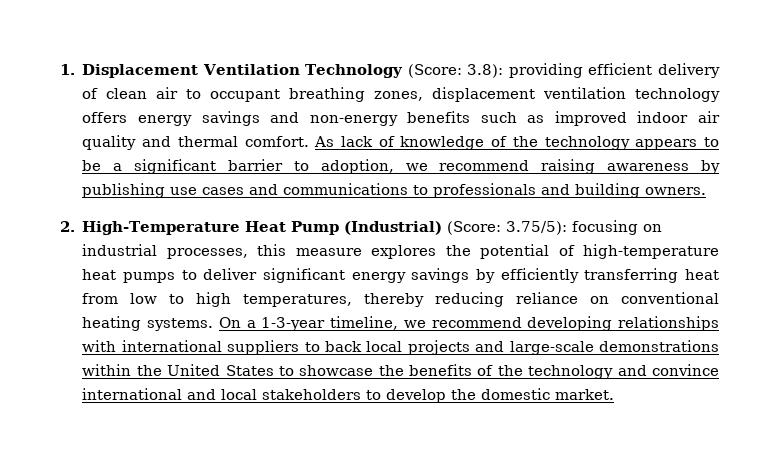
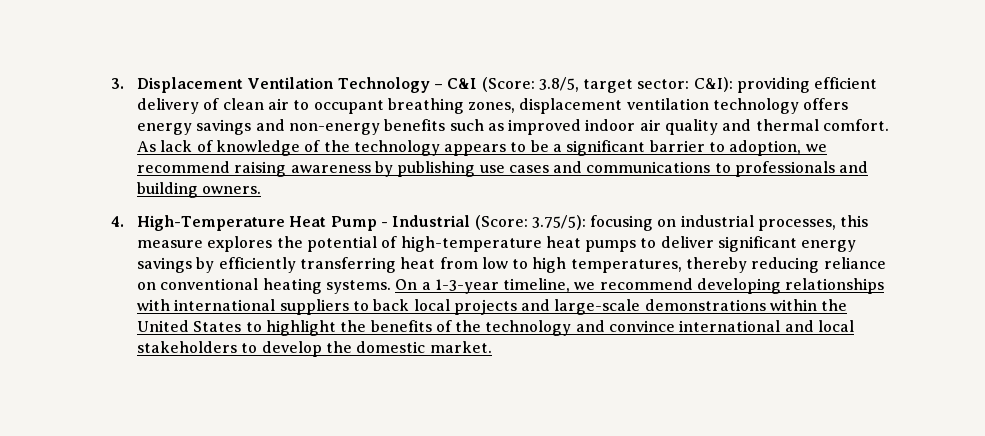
- 1. Displacement Ventilation Technology (Score: 3.8): providing efficient delivery of clean air to occupant breathing zones, displacement ventilation technology offers energy savings and non-energy benefits such as improved indoor air quality and thermal comfort.
+ 3. Displacement Ventilation Technology – C&I (Score: 3.8/5, target sector: C&I): providing efficient delivery of clean air to occupant breathing zones, displacement ventilation technology offers energy savings and non-energy benefits such as improved indoor air quality and thermal comfort.
- 2. High-Temperature Heat Pump (Industrial) (Score: 3.75/5): focusing on industrial processes, this measure explores the potential of high-temperature heat pumps to deliver significant energy savings by efficiently transferring heat from low to high temperatures, thereby reducing reliance on conventional heating systems.
+ 4. High-Temperature Heat Pump - Industrial (Score: 3.75/5): focusing on industrial processes, this measure explores the potential of high-temperature heat pumps to deliver significant energy savings by efficiently transferring heat from low to high temperatures, thereby reducing reliance on conventional heating systems.
- On a 1-3-year timeline, we recommend developing relationships with international suppliers to back local projects and large-scale demonstrations within the United States to showcase the benefits of the technology and convince international and local stakeholders to develop the domestic market.
+ On a 1-3-year timeline, we recommend developing relationships with international suppliers to back local projects and large-scale demonstrations within the United States to highlight the benefits of the technology and convince international and local stakeholders to develop the domestic market.

